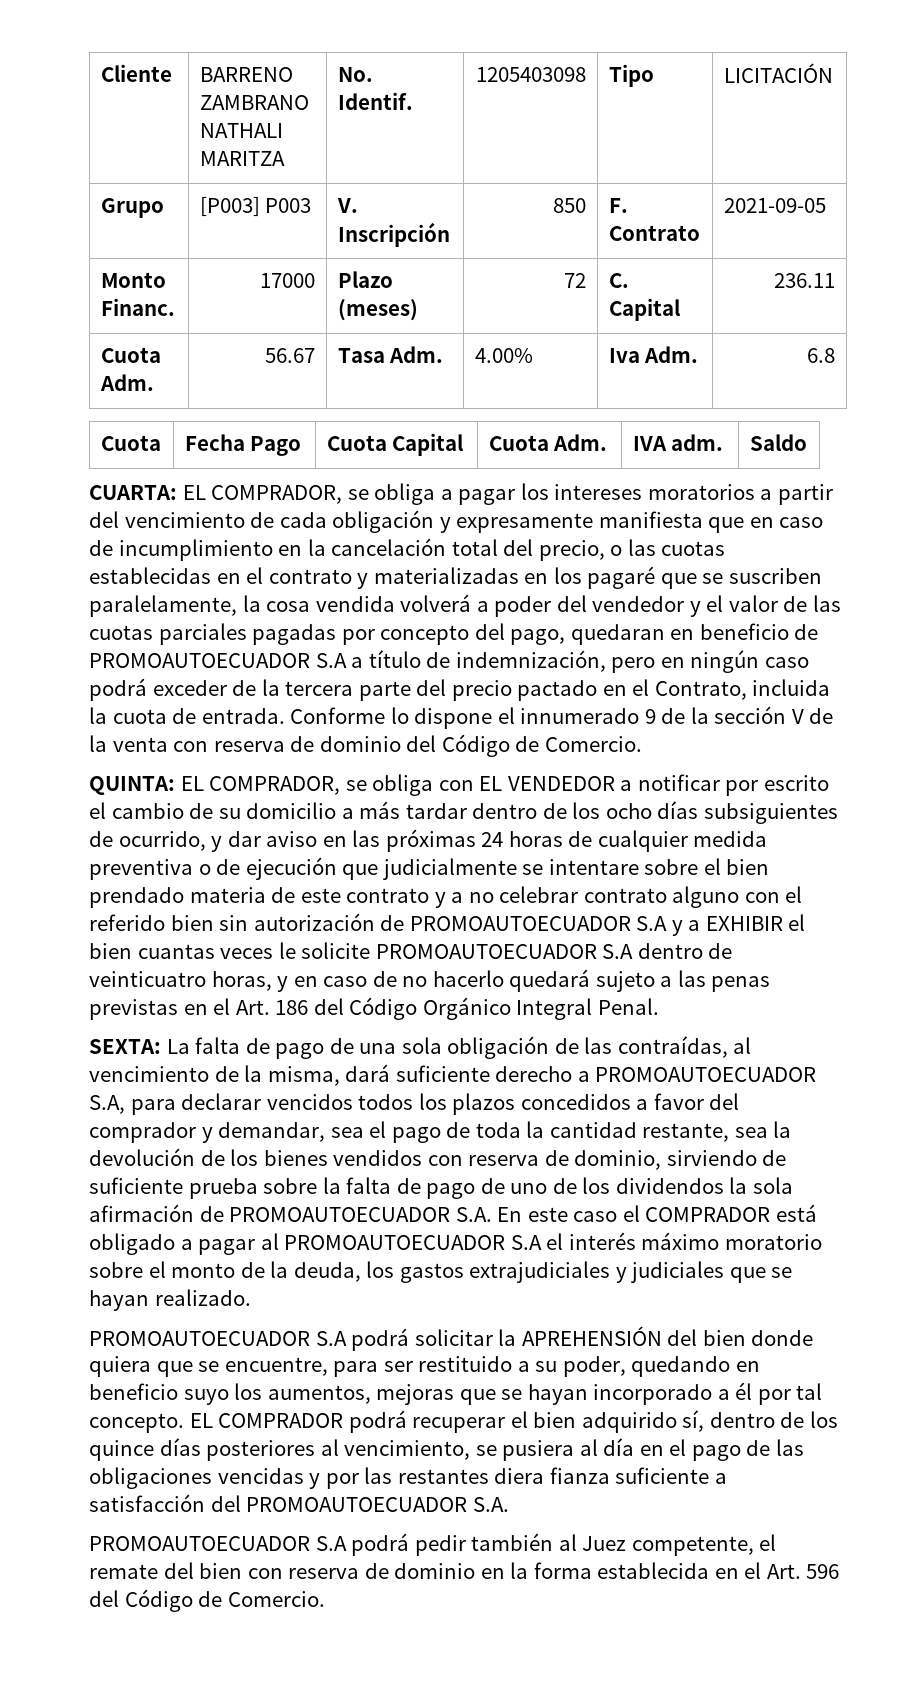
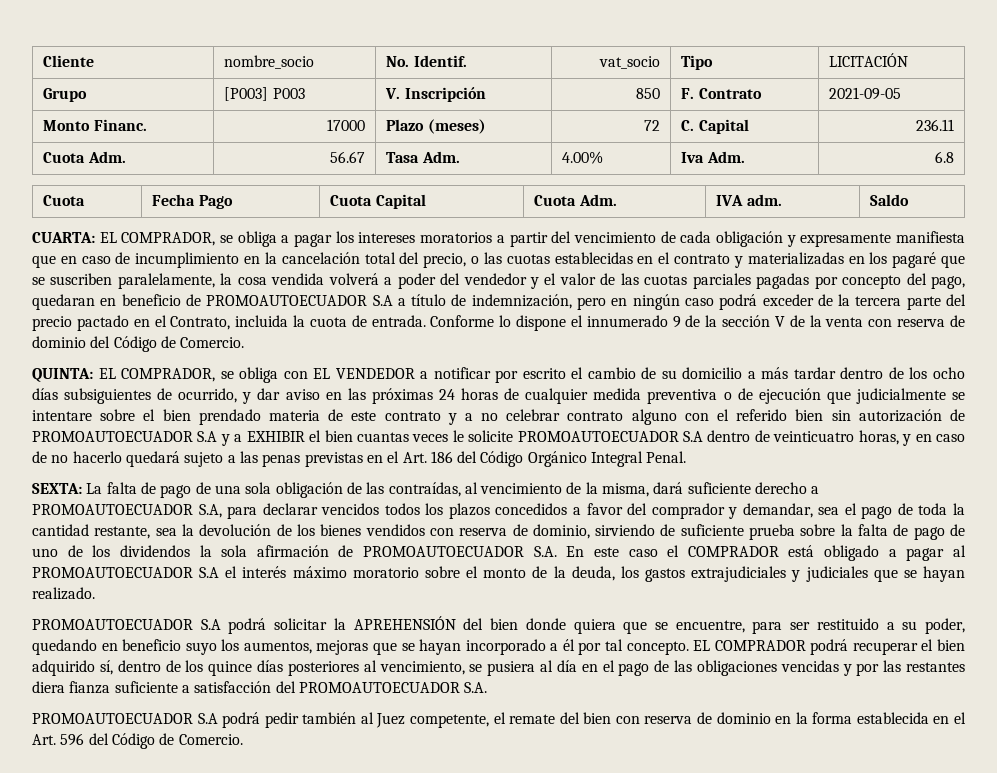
- Cliente | BARRENO ZAMBRANO NATHALI MARITZA | No. Identif. | 1205403098 | Tipo | LICITACIÓN
+ Cliente | nombre_socio | No. Identif. | vat_socio | Tipo | LICITACIÓN

